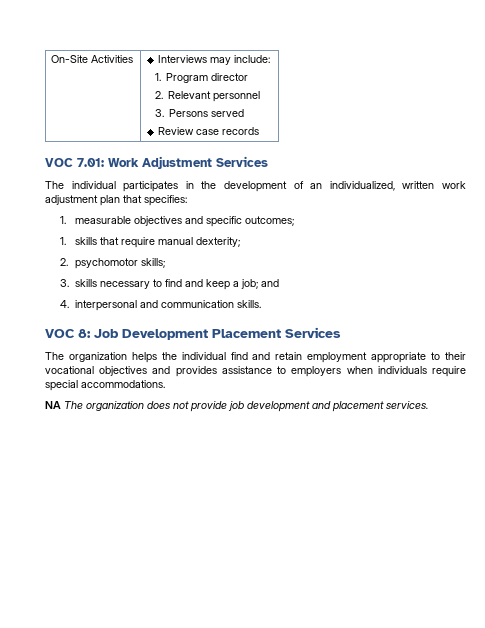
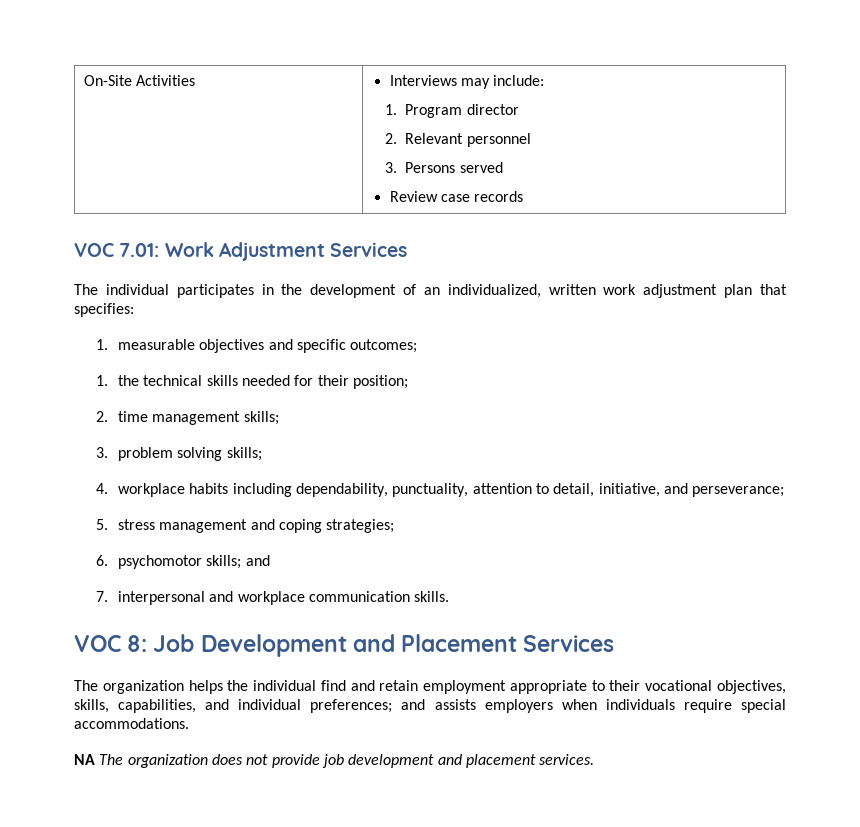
- 1. skills that require manual dexterity;
- 2. psychomotor skills;
- 3. skills necessary to find and keep a job; and
+ 1. the technical skills needed for their position;
+ 2. time management skills;
+ 3. problem solving skills;
+ 4. workplace habits including dependability, punctuality, attention to detail, initiative, and perseverance;
+ 5. stress management and coping strategies;
+ 6. psychomotor skills; and
- 4. interpersonal and communication skills.
+ 7. interpersonal and workplace communication skills.
- VOC 8: Job Development Placement Services
+ VOC 8: Job Development and Placement Services
- The organization helps the individual find and retain employment appropriate to their vocational objectives and provides assistance to employers when individuals require special accommodations.
+ The organization helps the individual find and retain employment appropriate to their vocational objectives, skills, capabilities, and individual preferences; and assists employers when individuals require special accommodations.

